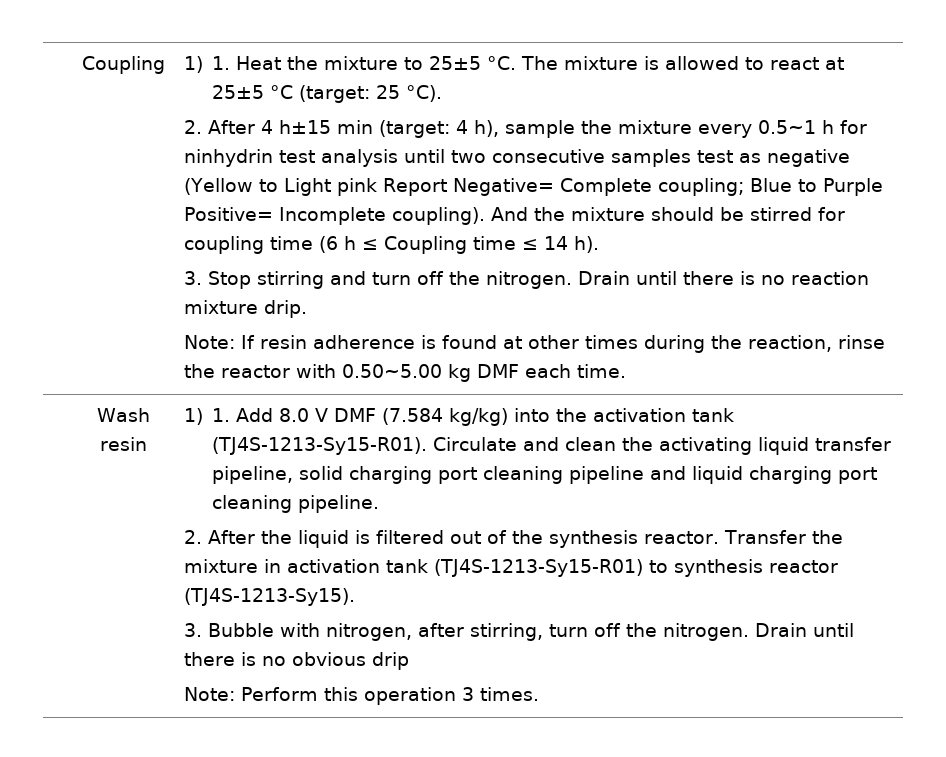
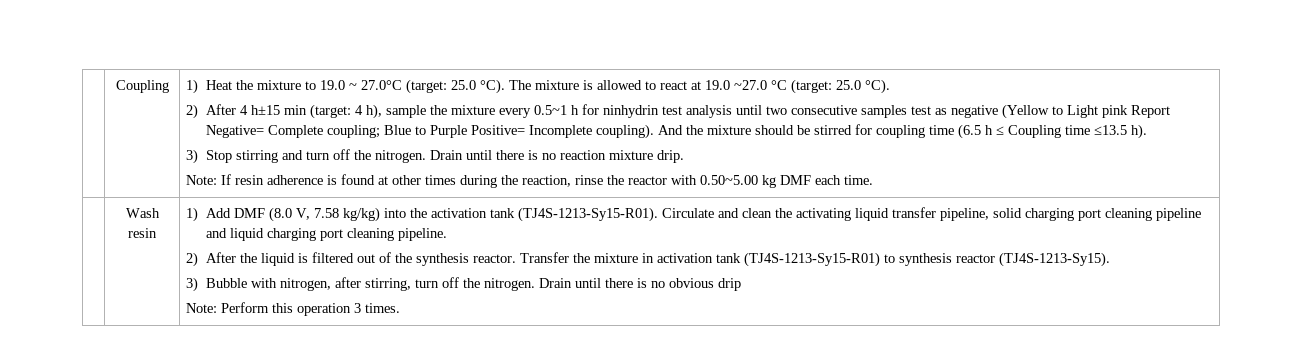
- 1) 1. Heat the mixture to 25±5 °C.
+ 1) Heat the mixture to 19.0 ~ 27.0°C (target: 25.0 °C).
- The mixture is allowed to react at 25±5 °C (target: 25 °C).
+ The mixture is allowed to react at 19.0 ~27.0 °C (target: 25.0 °C).
- 2. After 4 h±15 min (target: 4 h), sample the mixture every 0.5~1 h for ninhydrin test analysis until two consecutive samples test as negative (Yellow to Light pink Report Negative= Complete coupling; Blue to Purple Positive= Incomplete coupling).
+ 2) After 4 h±15 min (target: 4 h), sample the mixture every 0.5~1 h for ninhydrin test analysis until two consecutive samples test as negative (Yellow to Light pink Report Negative= Complete coupling; Blue to Purple Positive= Incomplete coupling).
- And the mixture should be stirred for coupling time (6 h ≤ Coupling time ≤ 14 h).
+ And the mixture should be stirred for coupling time (6.5 h ≤ Coupling time ≤13.5 h).
- 3. Stop stirring and turn off the nitrogen.
+ 3) Stop stirring and turn off the nitrogen.
- 1) 1. Add 8.0 V DMF (7.584 kg/kg) into the activation tank (TJ4S-1213-Sy15-R01).
+ 1) Add DMF (8.0 V, 7.58 kg/kg) into the activation tank (TJ4S-1213-Sy15-R01).
- 2. After the liquid is filtered out of the synthesis reactor.
+ 2) After the liquid is filtered out of the synthesis reactor.
- 3. Bubble with nitrogen, after stirring, turn off the nitrogen.
+ 3) Bubble with nitrogen, after stirring, turn off the nitrogen.

